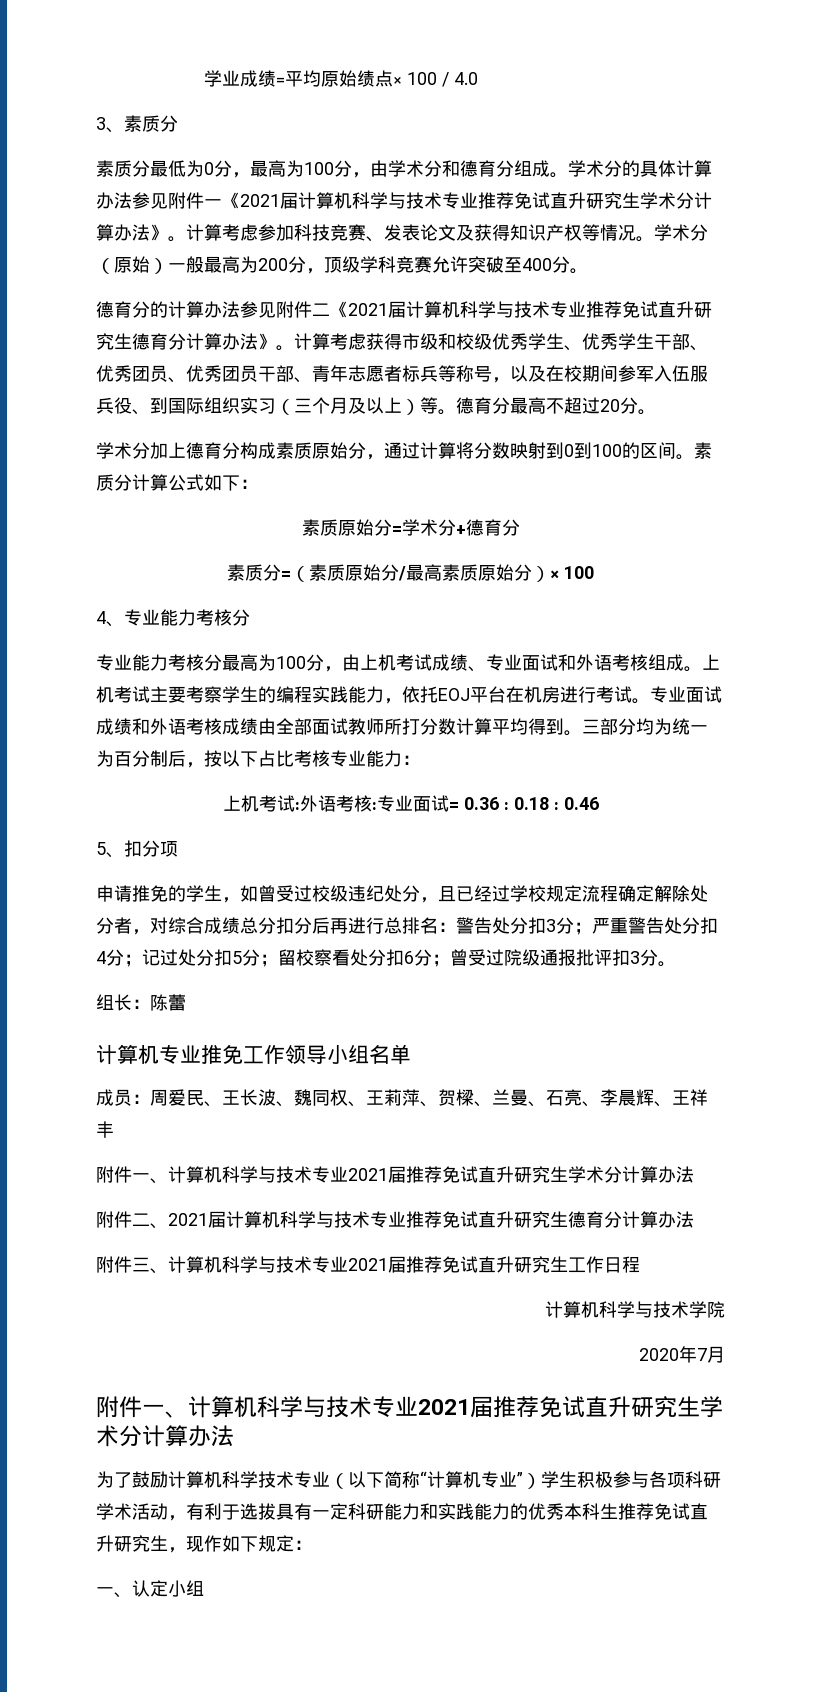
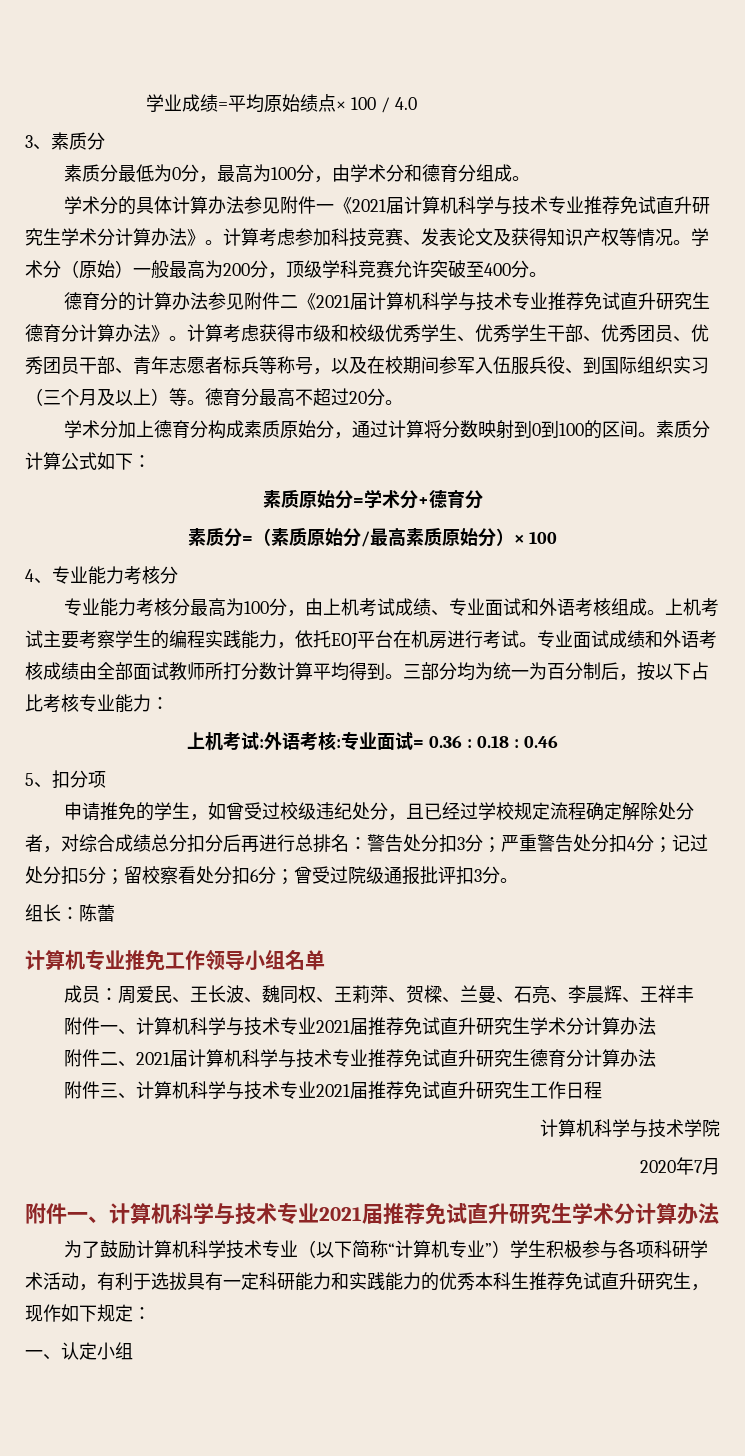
- 素质分最低为0分，最高为100分，由学术分和德育分组成。学术分的具体计算办法参见附件一《2021届计算机科学与技术专业推荐免试直升研究生学术分计算办法》。
+ 素质分最低为0分，最高为100分，由学术分和德育分组成。
+ 学术分的具体计算办法参见附件一《2021届计算机科学与技术专业推荐免试直升研究生学术分计算办法》。

